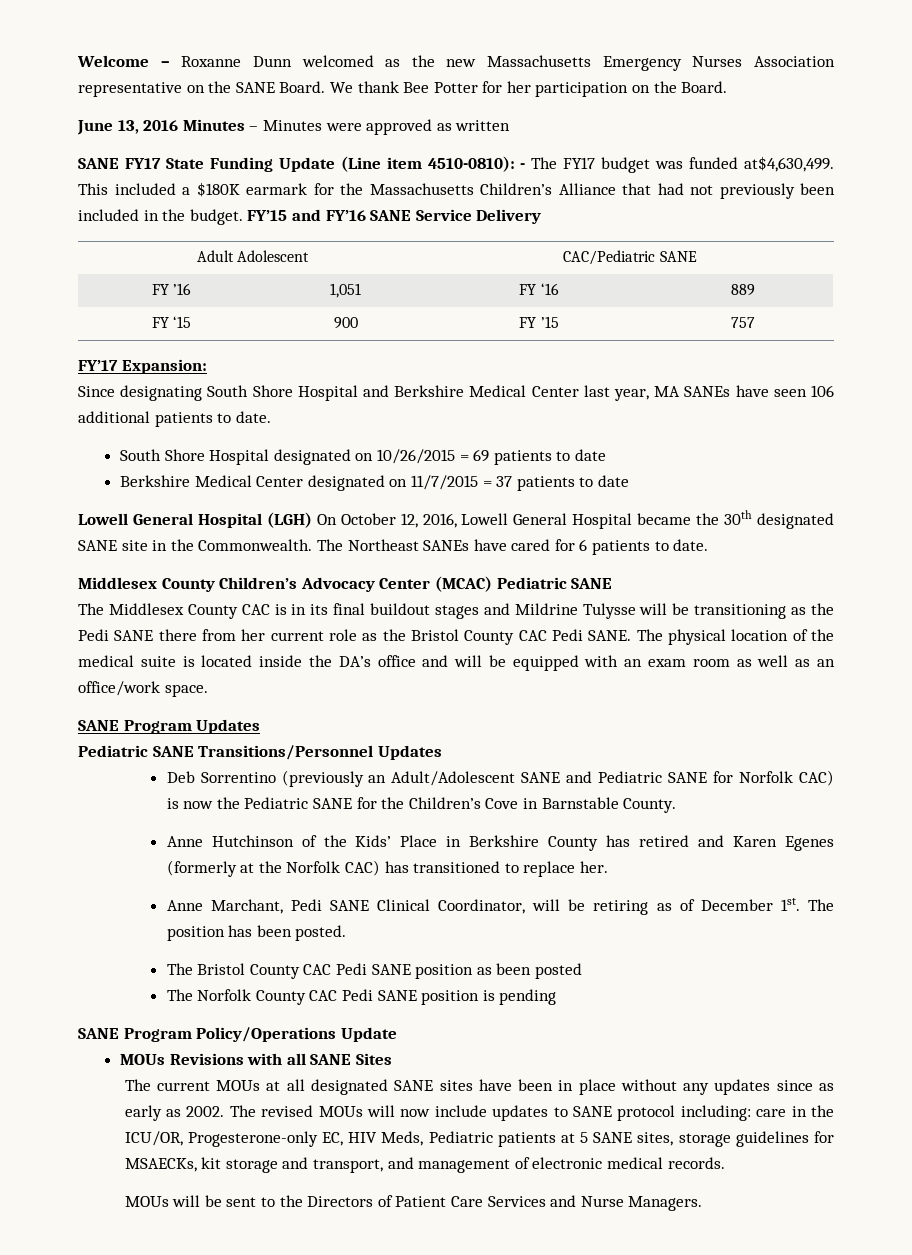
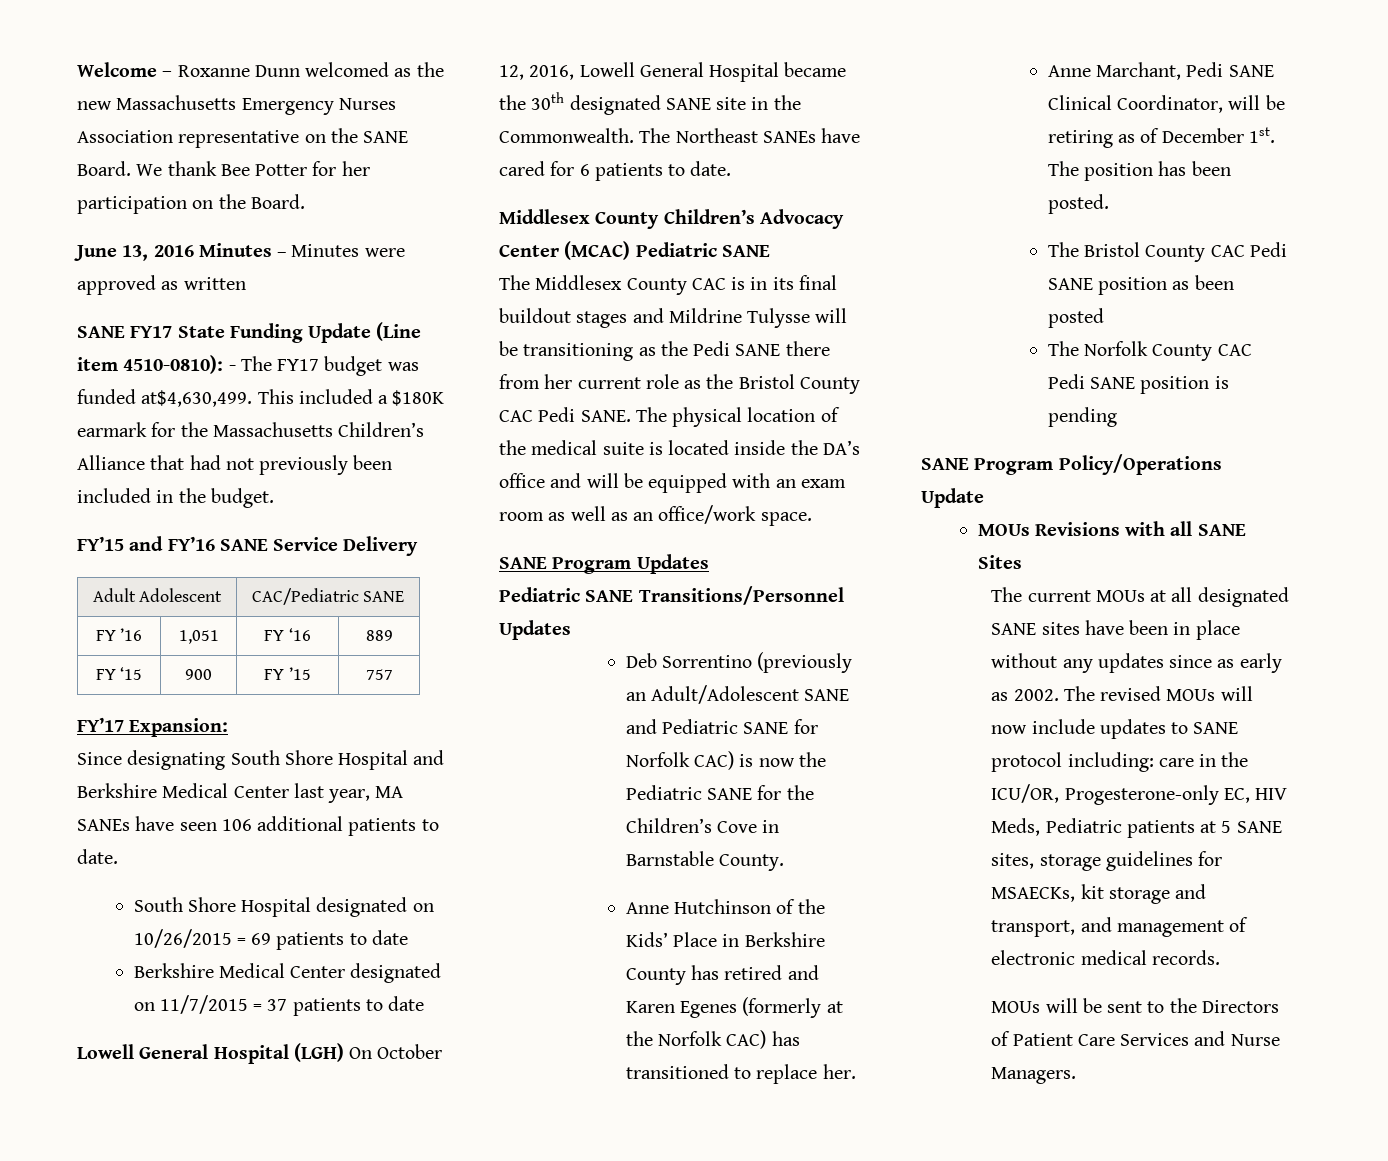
- This included a $180K earmark for the Massachusetts Children’s Alliance that had not previously been included in the budget. FY’15 and FY’16 SANE Service Delivery
+ This included a $180K earmark for the Massachusetts Children’s Alliance that had not previously been included in the budget.
+ FY’15 and FY’16 SANE Service Delivery

